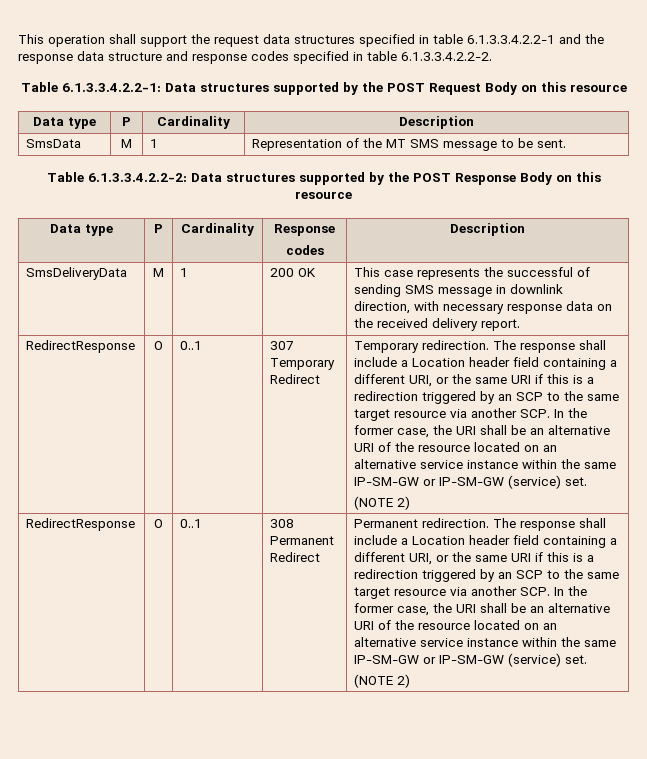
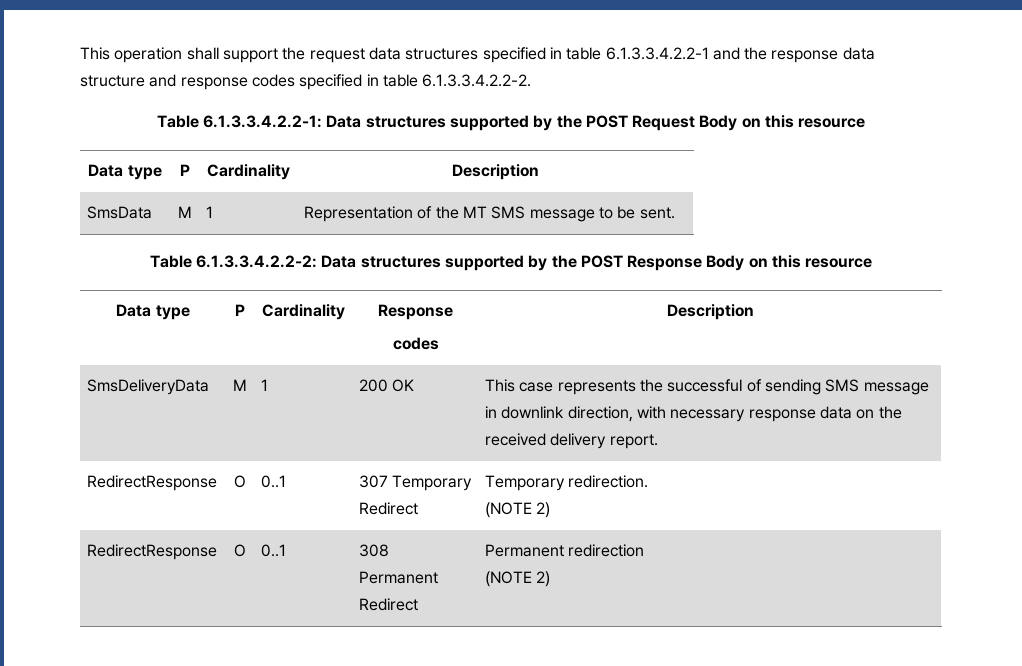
- Temporary redirection. The response shall include a Location header field containing a different URI, or the same URI if this is a redirection triggered by an SCP to the same target resource via another SCP. In the former case, the URI shall be an alternative URI of the resource located on an alternative service instance within the same IP-SM-GW or IP-SM-GW (service) set.
+ Temporary redirection.
- Permanent redirection. The response shall include a Location header field containing a different URI, or the same URI if this is a redirection triggered by an SCP to the same target resource via another SCP. In the former case, the URI shall be an alternative URI of the resource located on an alternative service instance within the same IP-SM-GW or IP-SM-GW (service) set.
+ Permanent redirection

